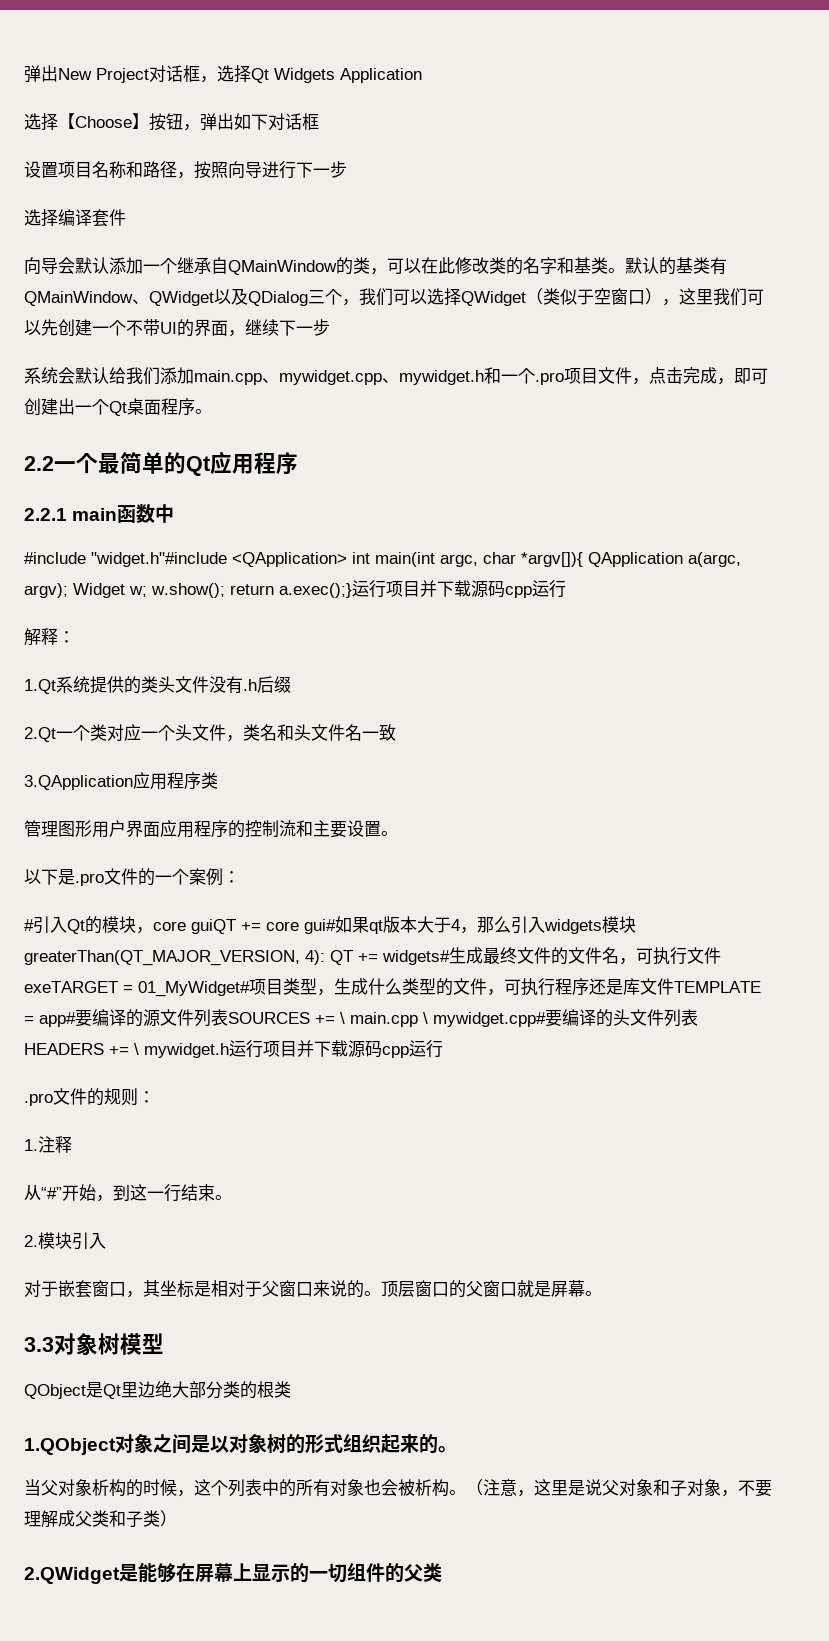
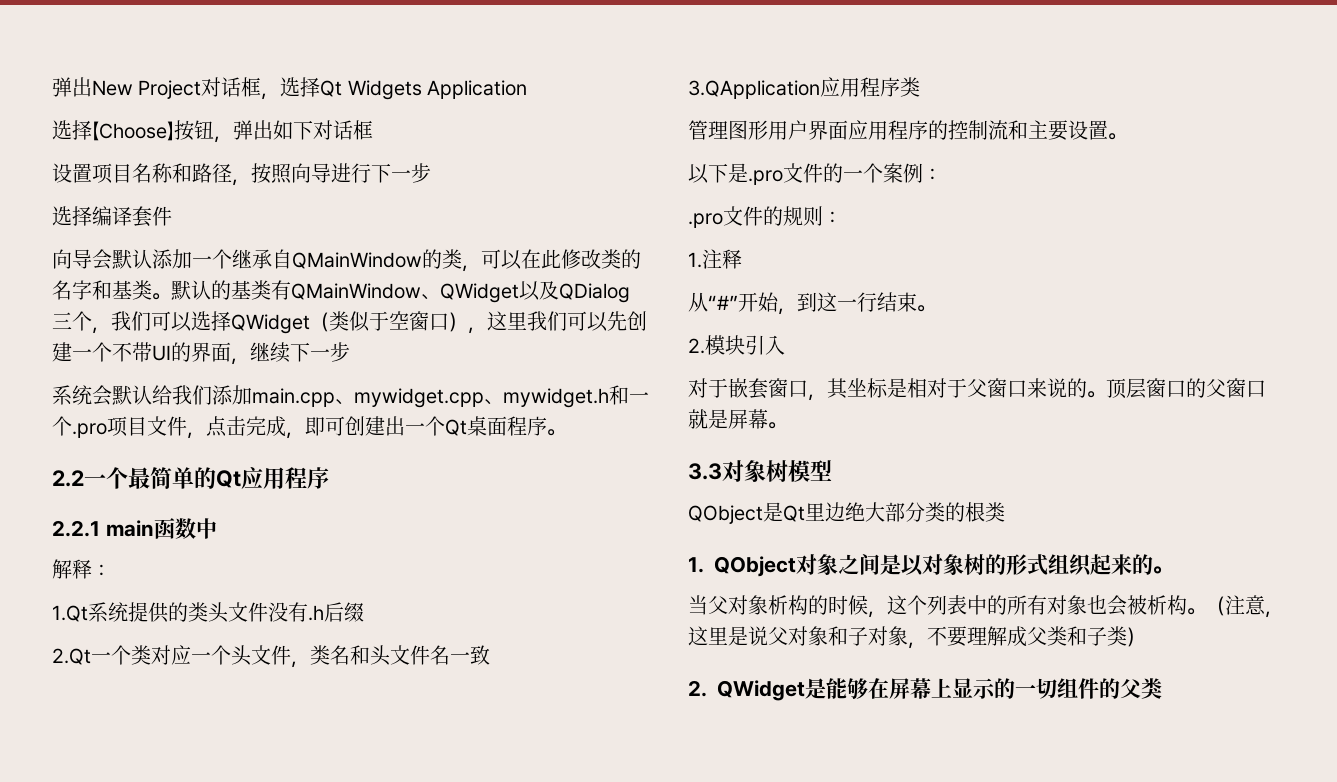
- #include "widget.h"#include <QApplication> int main(int argc, char *argv[]){ QApplication a(argc, argv); Widget w; w.show(); return a.exec();}运行项目并下载源码cpp运行
- #引入Qt的模块，core guiQT += core gui#如果qt版本大于4，那么引入widgets模块greaterThan(QT_MAJOR_VERSION, 4): QT += widgets#生成最终文件的文件名，可执行文件exeTARGET = 01_MyWidget#项目类型，生成什么类型的文件，可执行程序还是库文件TEMPLATE = app#要编译的源文件列表SOURCES += \ main.cpp \ mywidget.cpp#要编译的头文件列表HEADERS += \ mywidget.h运行项目并下载源码cpp运行
- 1.QObject对象之间是以对象树的形式组织起来的。
+ 1. QObject对象之间是以对象树的形式组织起来的。
- 2.QWidget是能够在屏幕上显示的一切组件的父类
+ 2. QWidget是能够在屏幕上显示的一切组件的父类

